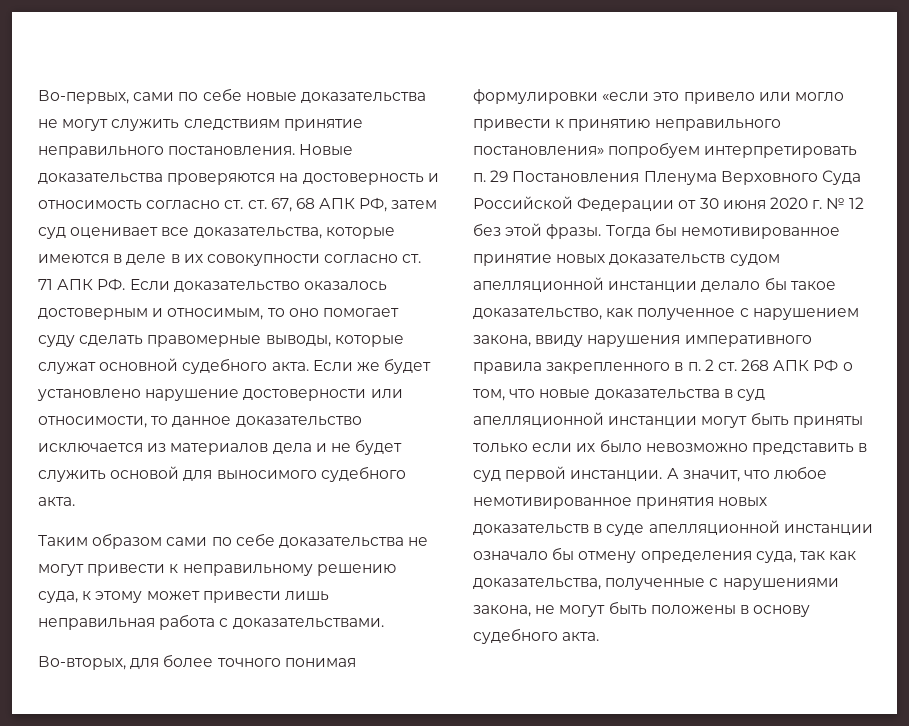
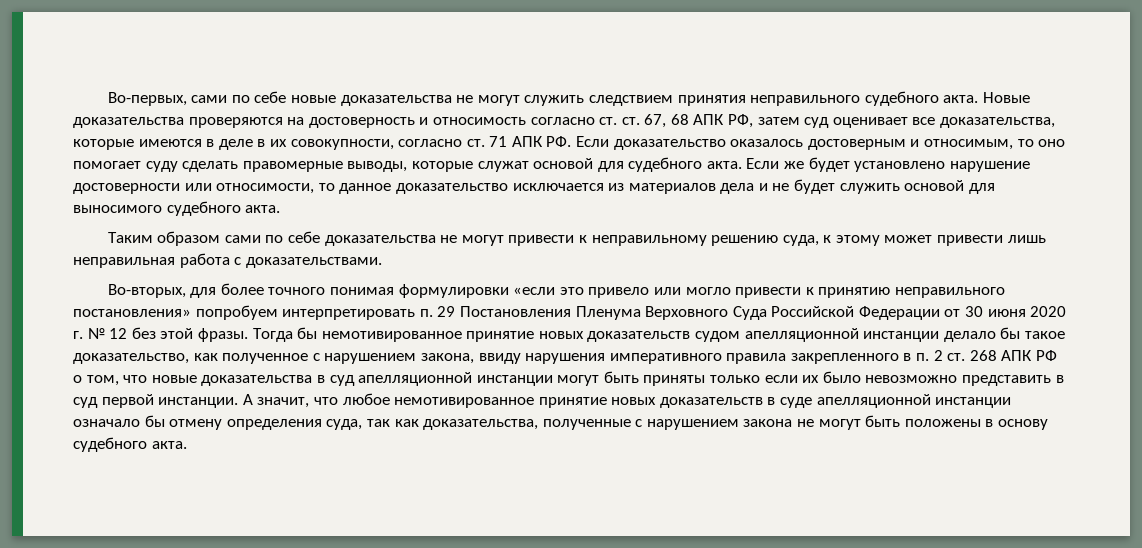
- Во-первых, сами по себе новые доказательства не могут служить следствиям принятие неправильного постановления.
+ Во-первых, сами по себе новые доказательства не могут служить следствием принятия неправильного судебного акта.
- Новые доказательства проверяются на достоверность и относимость согласно ст. ст. 67, 68 АПК РФ, затем суд оценивает все доказательства, которые имеются в деле в их совокупности согласно ст. 71 АПК РФ. Если доказательство оказалось достоверным и относимым, то оно помогает суду сделать правомерные выводы, которые служат основной судебного акта.
+ Новые доказательства проверяются на достоверность и относимость согласно ст. ст. 67, 68 АПК РФ, затем суд оценивает все доказательства, которые имеются в деле в их совокупности, согласно ст. 71 АПК РФ. Если доказательство оказалось достоверным и относимым, то оно помогает суду сделать правомерные выводы, которые служат основой для судебного акта.
- А значит, что любое немотивированное принятия новых доказательств в суде апелляционной инстанции означало бы отмену определения суда, так как доказательства, полученные с нарушениями закона, не могут быть положены в основу судебного акта.
+ А значит, что любое немотивированное принятие новых доказательств в суде апелляционной инстанции означало бы отмену определения суда, так как доказательства, полученные с нарушением закона не могут быть положены в основу судебного акта.

